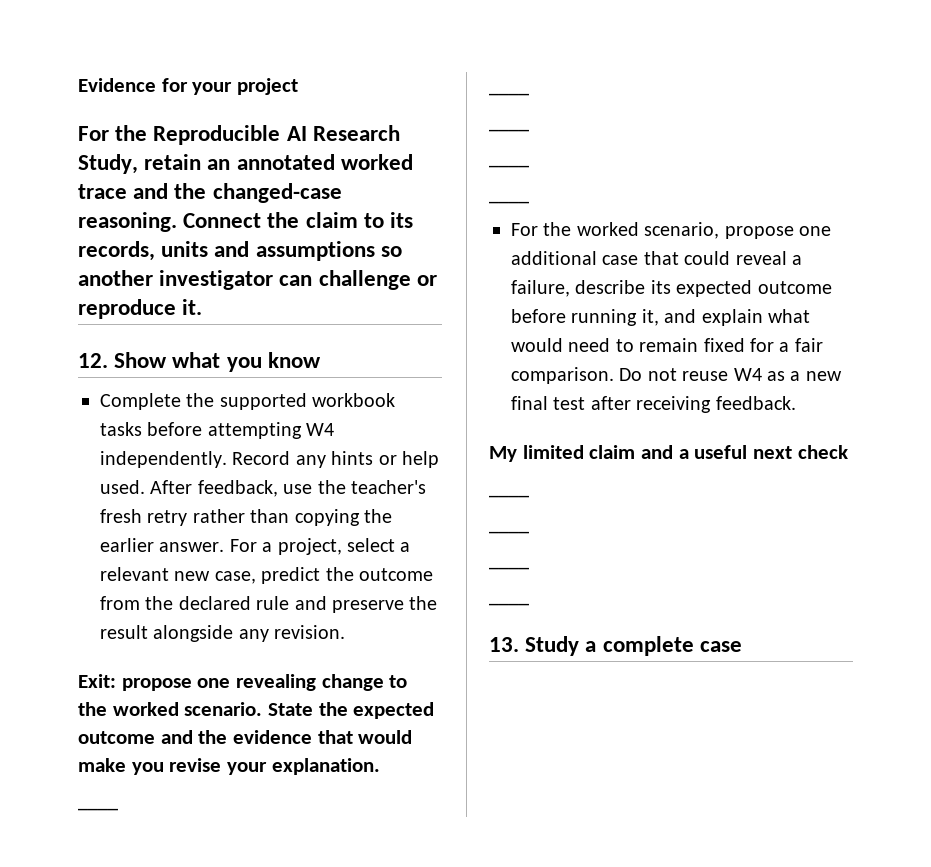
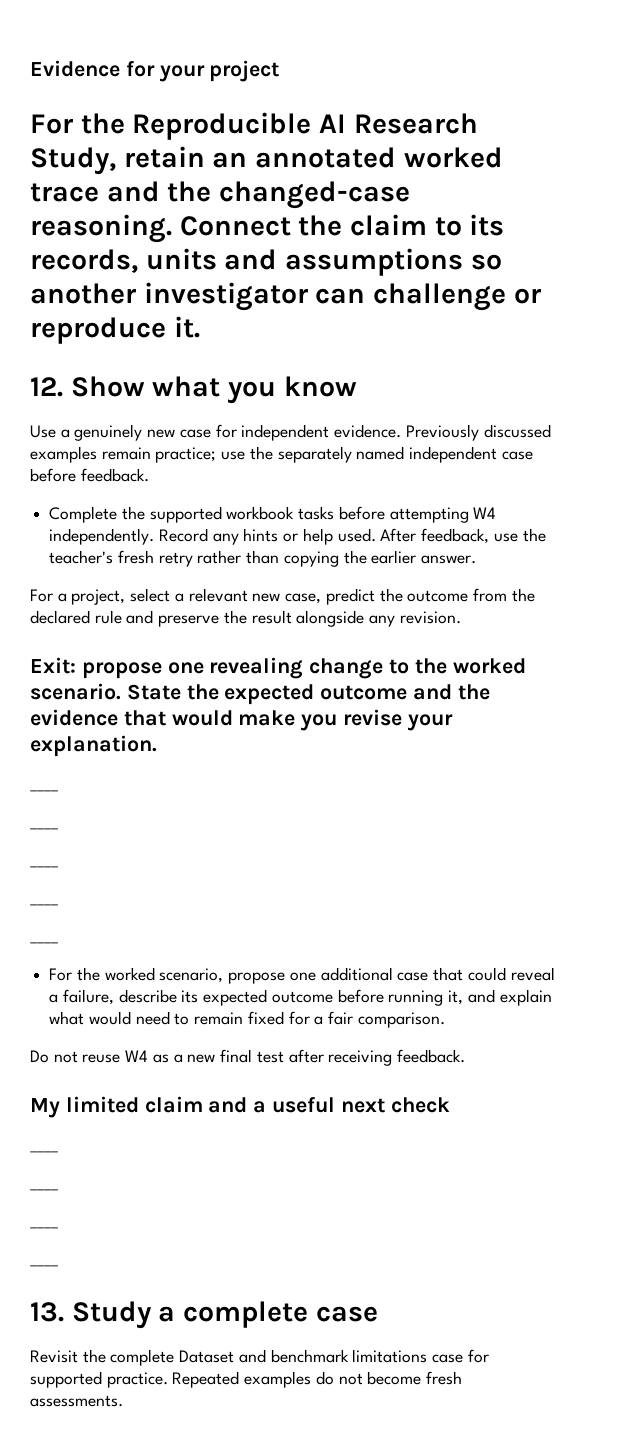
+ Use a genuinely new case for independent evidence. Previously discussed examples remain practice; use the separately named independent case before feedback.
- After feedback, use the teacher's fresh retry rather than copying the earlier answer. For a project, select a relevant new case, predict the outcome from the declared rule and preserve the result alongside any revision.
+ After feedback, use the teacher's fresh retry rather than copying the earlier answer.
+ For a project, select a relevant new case, predict the outcome from the declared rule and preserve the result alongside any revision.
- For the worked scenario, propose one additional case that could reveal a failure, describe its expected outcome before running it, and explain what would need to remain fixed for a fair comparison. Do not reuse W4 as a new final test after receiving feedback.
+ For the worked scenario, propose one additional case that could reveal a failure, describe its expected outcome before running it, and explain what would need to remain fixed for a fair comparison.
+ Do not reuse W4 as a new final test after receiving feedback.
+ Revisit the complete Dataset and benchmark limitations case for supported practice. Repeated examples do not become fresh assessments.

